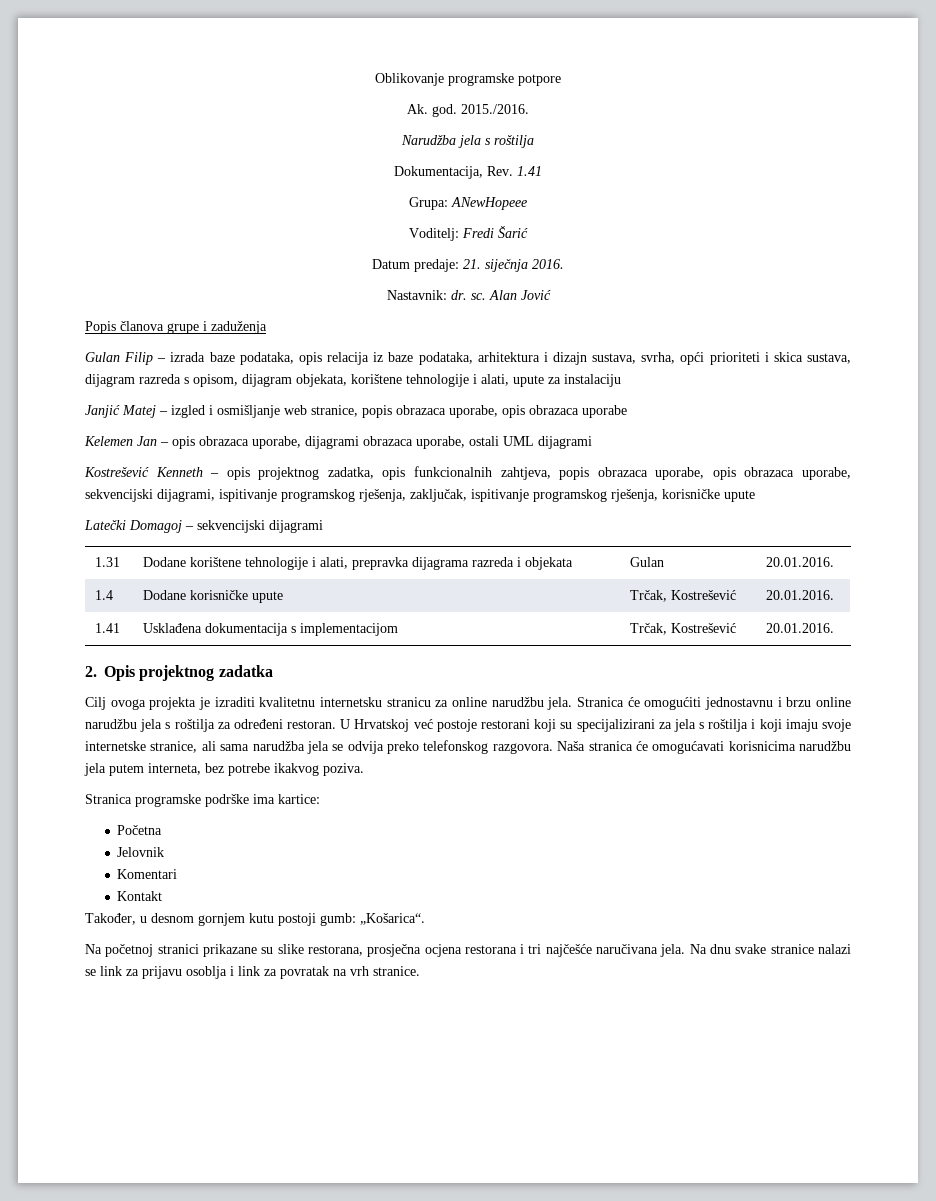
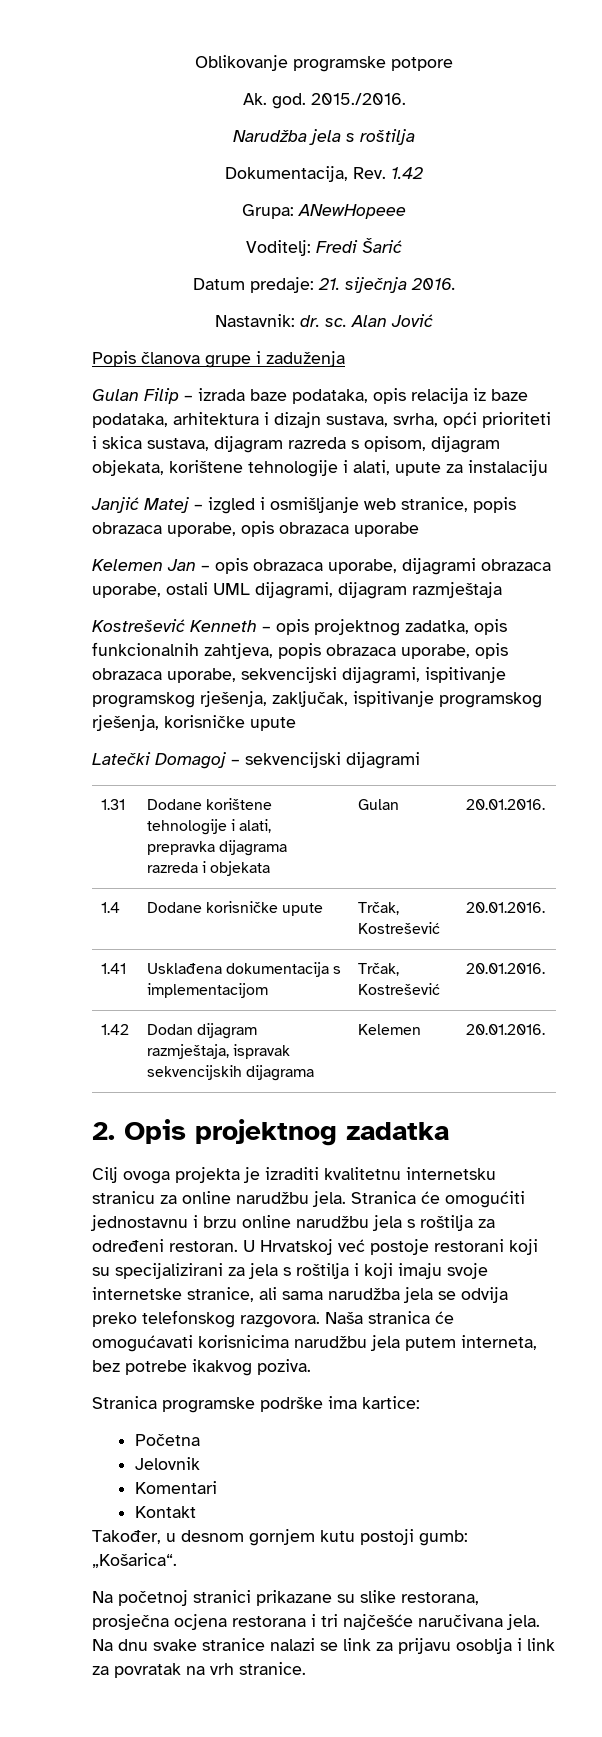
- Dokumentacija, Rev. 1.41
+ Dokumentacija, Rev. 1.42
- Kelemen Jan – opis obrazaca uporabe, dijagrami obrazaca uporabe, ostali UML dijagrami
+ Kelemen Jan – opis obrazaca uporabe, dijagrami obrazaca uporabe, ostali UML dijagrami, dijagram razmještaja
+ 1.42 | Dodan dijagram razmještaja, ispravak sekvencijskih dijagrama | Kelemen | 20.01.2016.

